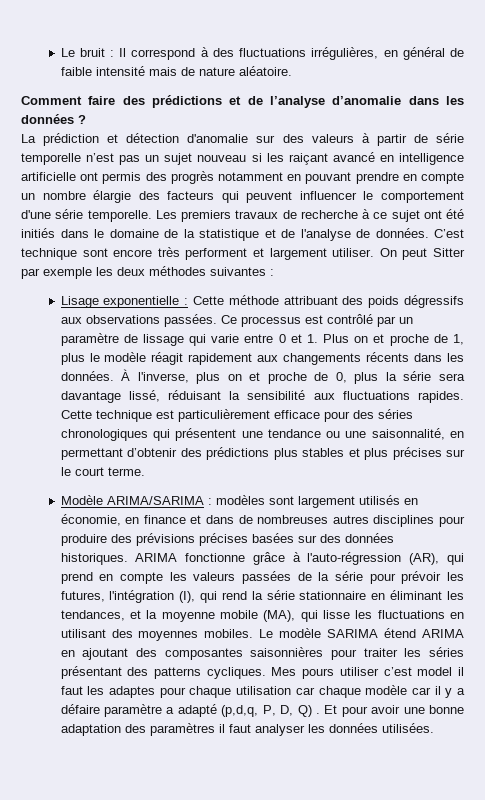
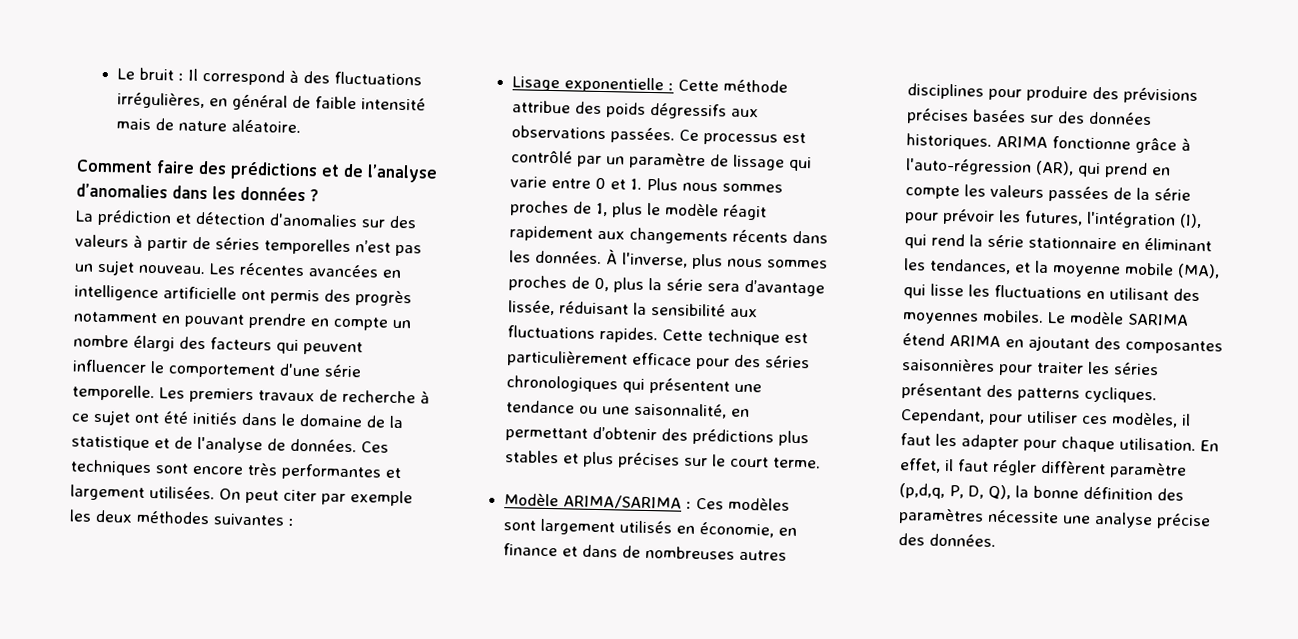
- Comment faire des prédictions et de l’analyse d’anomalie dans les données ?
+ Comment faire des prédictions et de l’analyse d’anomalies dans les données ?
- La prédiction et détection d'anomalie sur des valeurs à partir de série temporelle n’est pas un sujet nouveau si les raiçant avancé en intelligence artificielle ont permis des progrès notamment en pouvant prendre en compte un nombre élargie des facteurs qui peuvent influencer le comportement d'une série temporelle.
+ La prédiction et détection d'anomalies sur des valeurs à partir de séries temporelles n’est pas un sujet nouveau. Les récentes avancées en intelligence artificielle ont permis des progrès notamment en pouvant prendre en compte un nombre élargi des facteurs qui peuvent influencer le comportement d'une série temporelle.
- C’est technique sont encore très performent et largement utiliser.
+ Ces techniques sont encore très performantes et largement utilisées.
- On peut Sitter par exemple les deux méthodes suivantes :
+ On peut citer par exemple les deux méthodes suivantes :
- Lisage exponentielle : Cette méthode attribuant des poids dégressifs aux observations passées.
+ Lisage exponentielle : Cette méthode attribue des poids dégressifs aux observations passées.
- Ce processus est contrôlé par un paramètre de lissage qui varie entre 0 et 1. Plus on et proche de 1, plus le modèle réagit rapidement aux changements récents dans les données.
+ Ce processus est contrôlé par un paramètre de lissage qui varie entre 0 et 1. Plus nous sommes proches de 1, plus le modèle réagit rapidement aux changements récents dans les données.
- À l'inverse, plus on et proche de 0, plus la série sera davantage lissé, réduisant la sensibilité aux fluctuations rapides.
+ À l'inverse, plus nous sommes proches de 0, plus la série sera d’avantage lissée, réduisant la sensibilité aux fluctuations rapides.
- Modèle ARIMA/SARIMA : modèles sont largement utilisés en économie, en finance et dans de nombreuses autres disciplines pour produire des prévisions précises basées sur des données historiques.
+ Modèle ARIMA/SARIMA : Ces modèles sont largement utilisés en économie, en finance et dans de nombreuses autres disciplines pour produire des prévisions précises basées sur des données historiques.
- Mes pours utiliser c’est model il faut les adaptes pour chaque utilisation car chaque modèle car il y a défaire paramètre a adapté (p,d,q, P, D, Q) . Et pour avoir une bonne adaptation des paramètres il faut analyser les données utilisées.
+ Cependant, pour utiliser ces modèles, il faut les adapter pour chaque utilisation. En effet, il faut régler diffèrent paramètre (p,d,q, P, D, Q), la bonne définition des paramètres nécessite une analyse précise des données.

